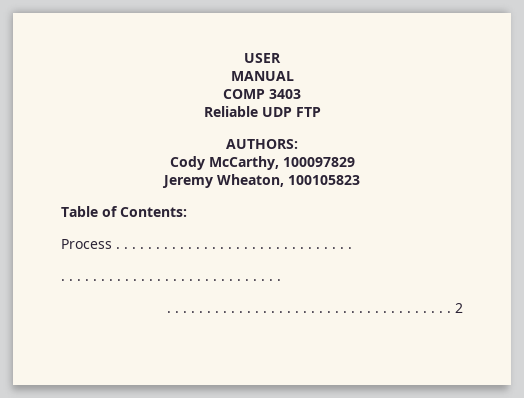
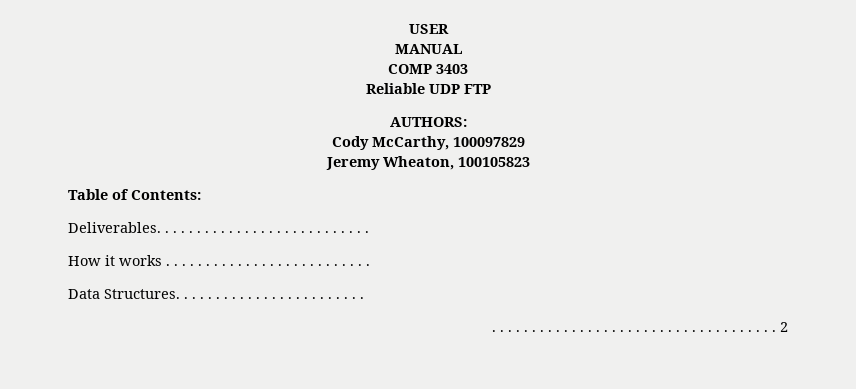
- Process . . . . . . . . . . . . . . . . . . . . . . . . . . . . . .
- . . . . . . . . . . . . . . . . . . . . . . . . . . . .
+ Deliverables. . . . . . . . . . . . . . . . . . . . . . . . . . .
+ How it works . . . . . . . . . . . . . . . . . . . . . . . . . .
+ Data Structures. . . . . . . . . . . . . . . . . . . . . . . .

